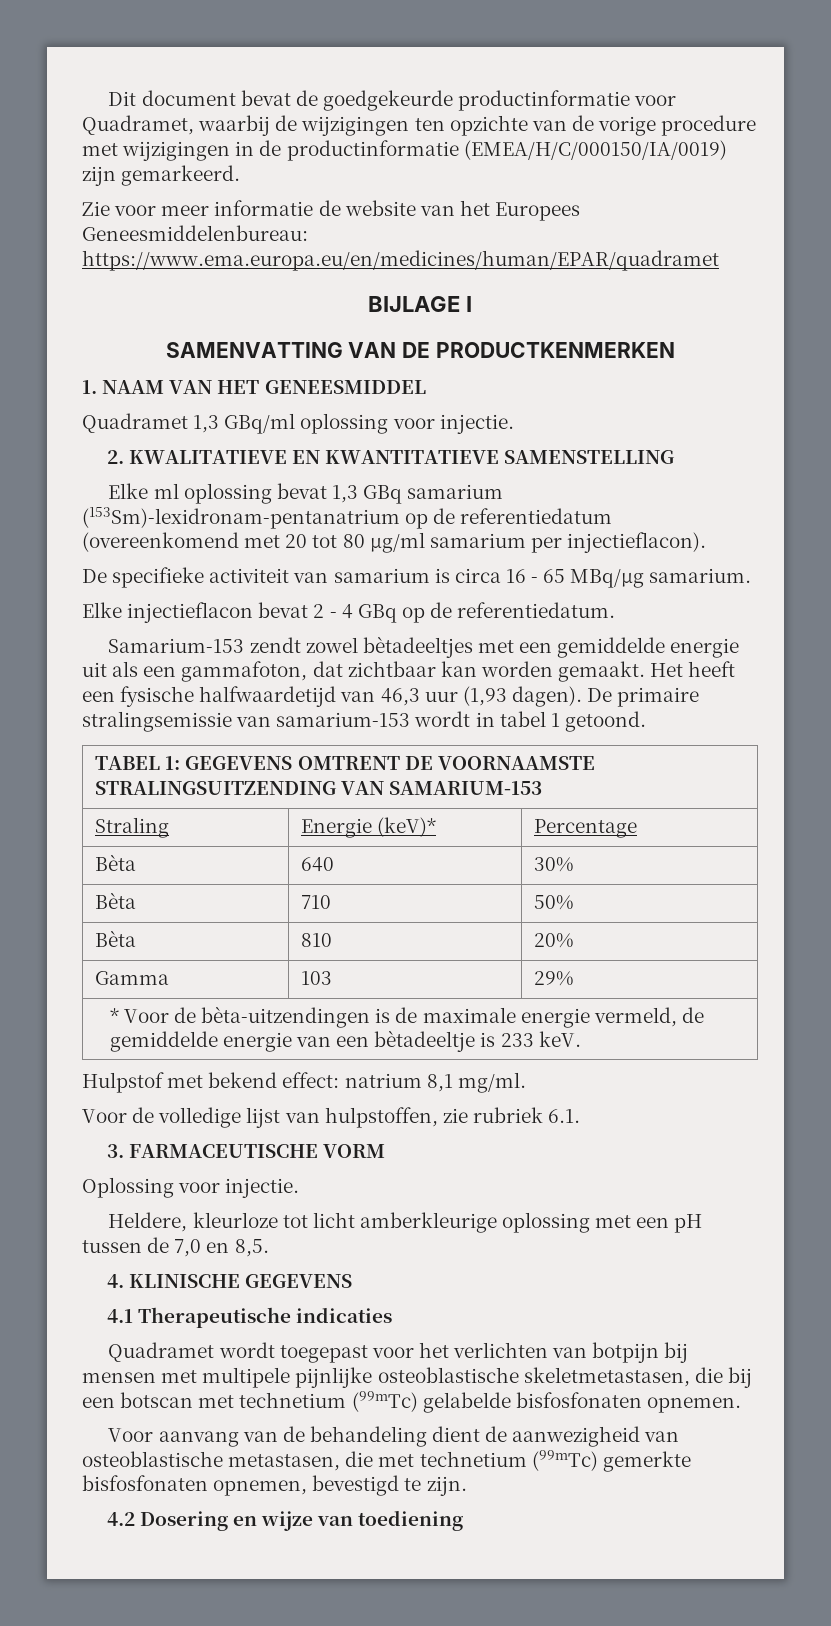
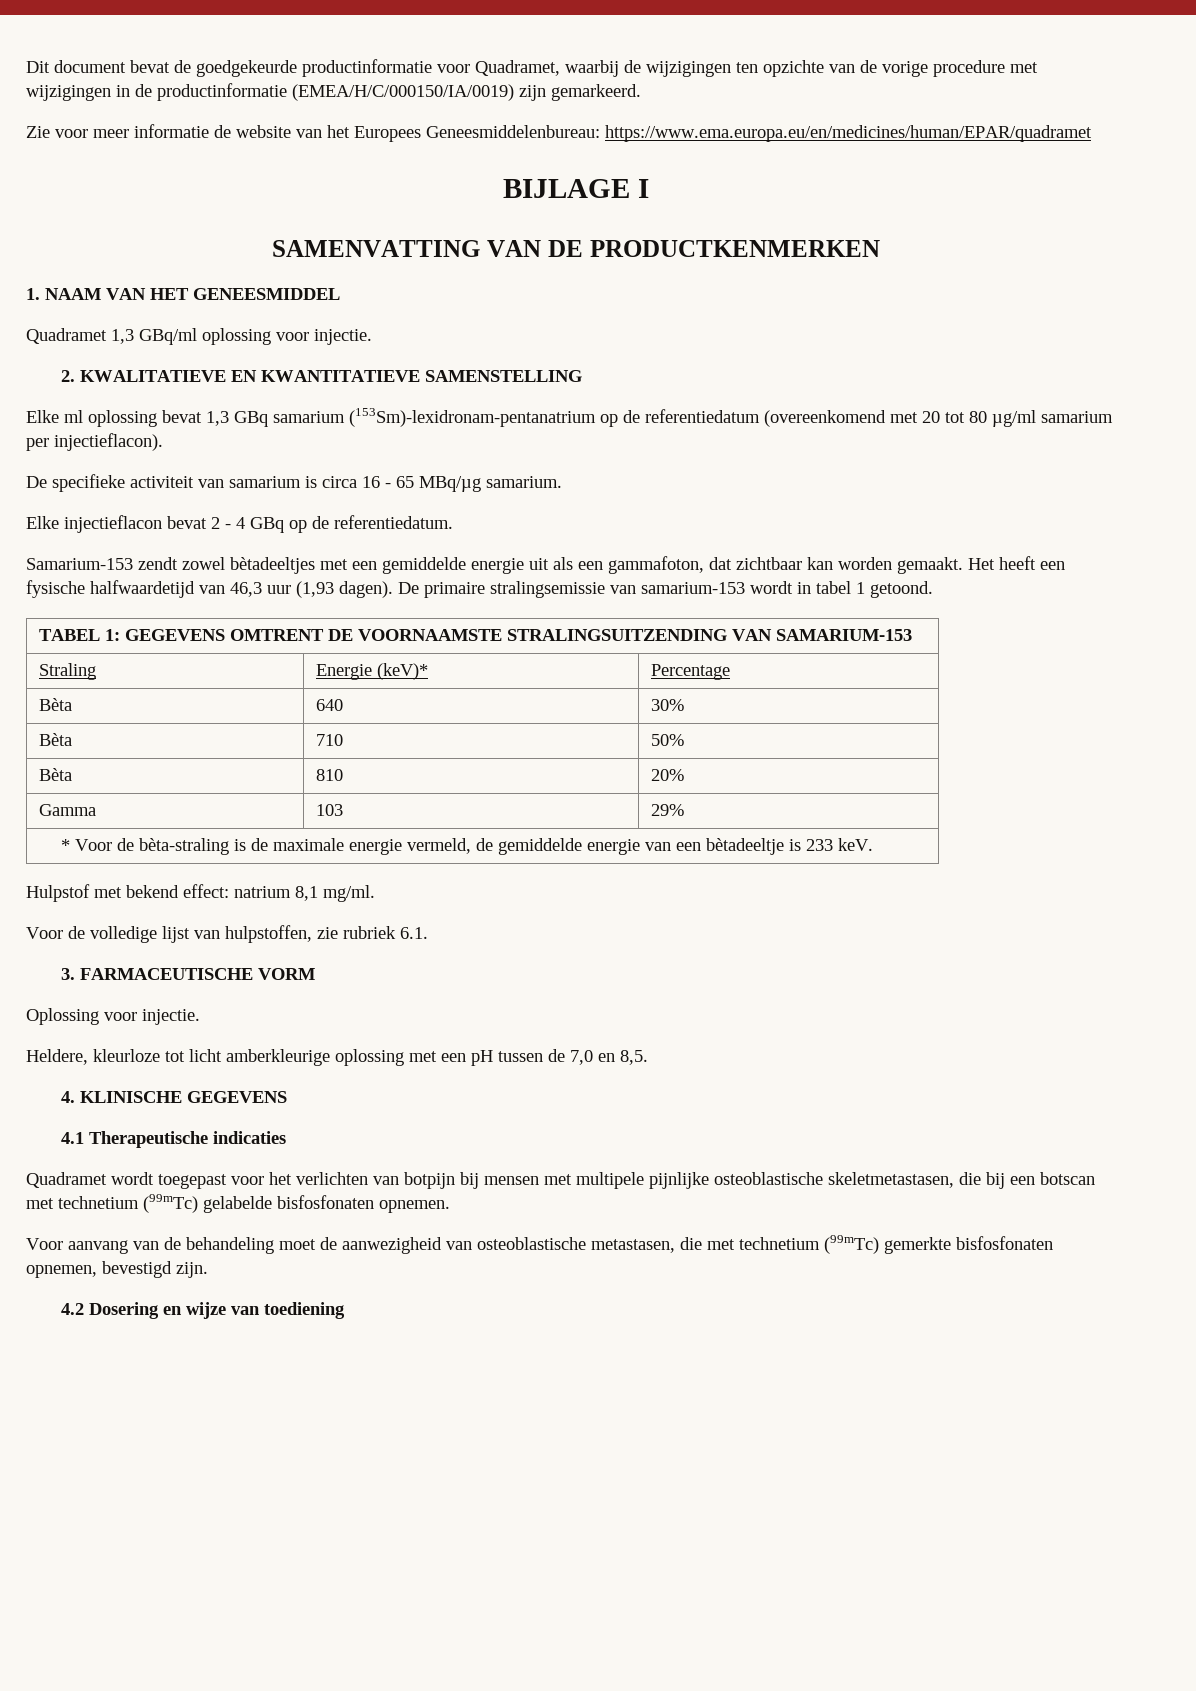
- * Voor de bèta-uitzendingen is de maximale energie vermeld, de gemiddelde energie van een bètadeeltje is 233 keV.
+ * Voor de bèta-straling is de maximale energie vermeld, de gemiddelde energie van een bètadeeltje is 233 keV.
- Voor aanvang van de behandeling dient de aanwezigheid van osteoblastische metastasen, die met technetium (99mTc) gemerkte bisfosfonaten opnemen, bevestigd te zijn.
+ Voor aanvang van de behandeling moet de aanwezigheid van osteoblastische metastasen, die met technetium (99mTc) gemerkte bisfosfonaten opnemen, bevestigd zijn.

